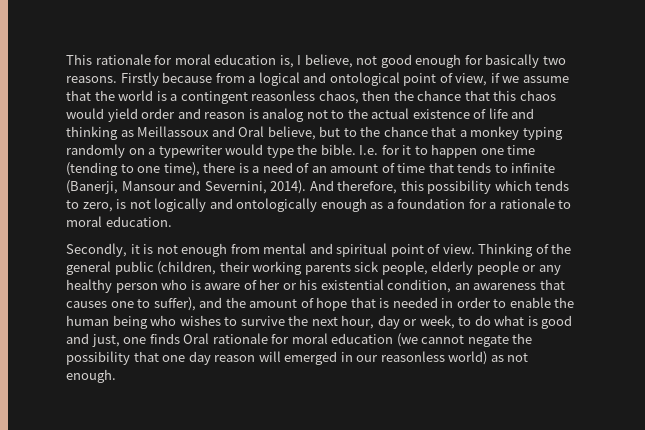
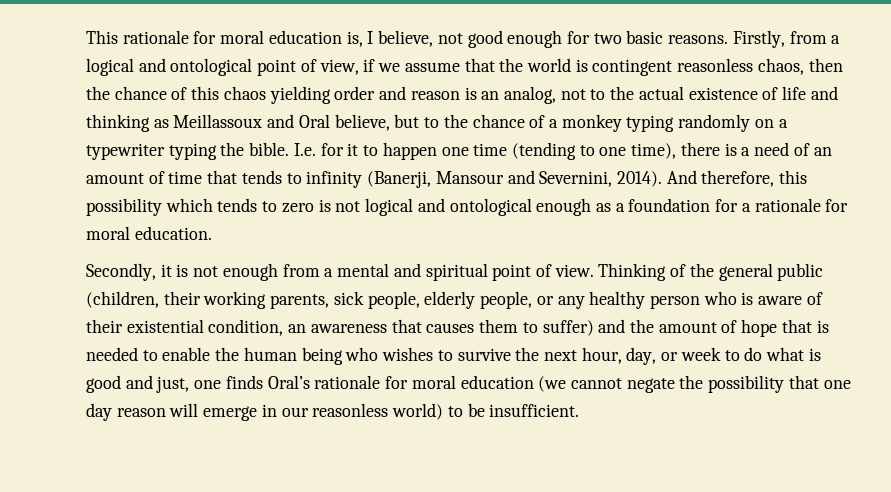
- This rationale for moral education is, I believe, not good enough for basically two reasons. Firstly because from a logical and ontological point of view, if we assume that the world is a contingent reasonless chaos, then the chance that this chaos would yield order and reason is analog not to the actual existence of life and thinking as Meillassoux and Oral believe, but to the chance that a monkey typing randomly on a typewriter would type the bible.
+ This rationale for moral education is, I believe, not good enough for two basic reasons. Firstly, from a logical and ontological point of view, if we assume that the world is contingent reasonless chaos, then the chance of this chaos yielding order and reason is an analog, not to the actual existence of life and thinking as Meillassoux and Oral believe, but to the chance of a monkey typing randomly on a typewriter typing the bible.
- I.e. for it to happen one time (tending to one time), there is a need of an amount of time that tends to infinite (Banerji, Mansour and Severnini, 2014).
+ I.e. for it to happen one time (tending to one time), there is a need of an amount of time that tends to infinity (Banerji, Mansour and Severnini, 2014).
- And therefore, this possibility which tends to zero, is not logically and ontologically enough as a foundation for a rationale to moral education.
+ And therefore, this possibility which tends to zero is not logical and ontological enough as a foundation for a rationale for moral education.
- Secondly, it is not enough from mental and spiritual point of view.
+ Secondly, it is not enough from a mental and spiritual point of view.
- Thinking of the general public (children, their working parents sick people, elderly people or any healthy person who is aware of her or his existential condition, an awareness that causes one to suffer), and the amount of hope that is needed in order to enable the human being who wishes to survive the next hour, day or week, to do what is good and just, one finds Oral rationale for moral education (we cannot negate the possibility that one day reason will emerged in our reasonless world) as not enough.
+ Thinking of the general public (children, their working parents, sick people, elderly people, or any healthy person who is aware of their existential condition, an awareness that causes them to suffer) and the amount of hope that is needed to enable the human being who wishes to survive the next hour, day, or week to do what is good and just, one finds Oral’s rationale for moral education (we cannot negate the possibility that one day reason will emerge in our reasonless world) to be insufficient.

